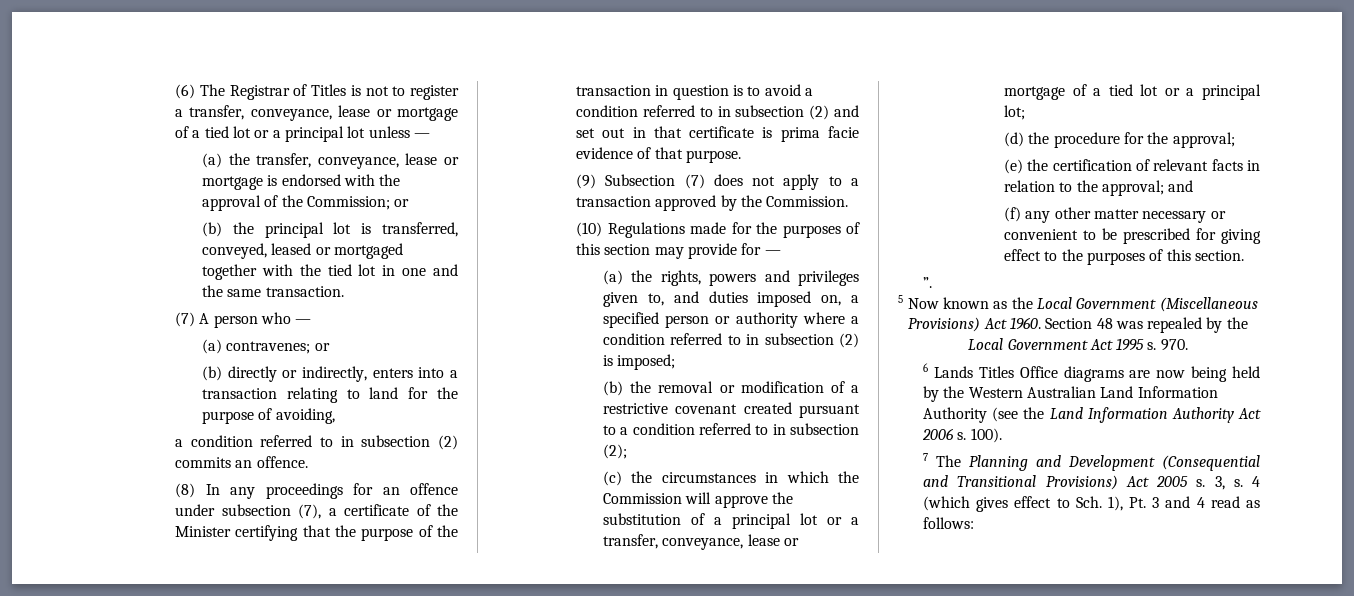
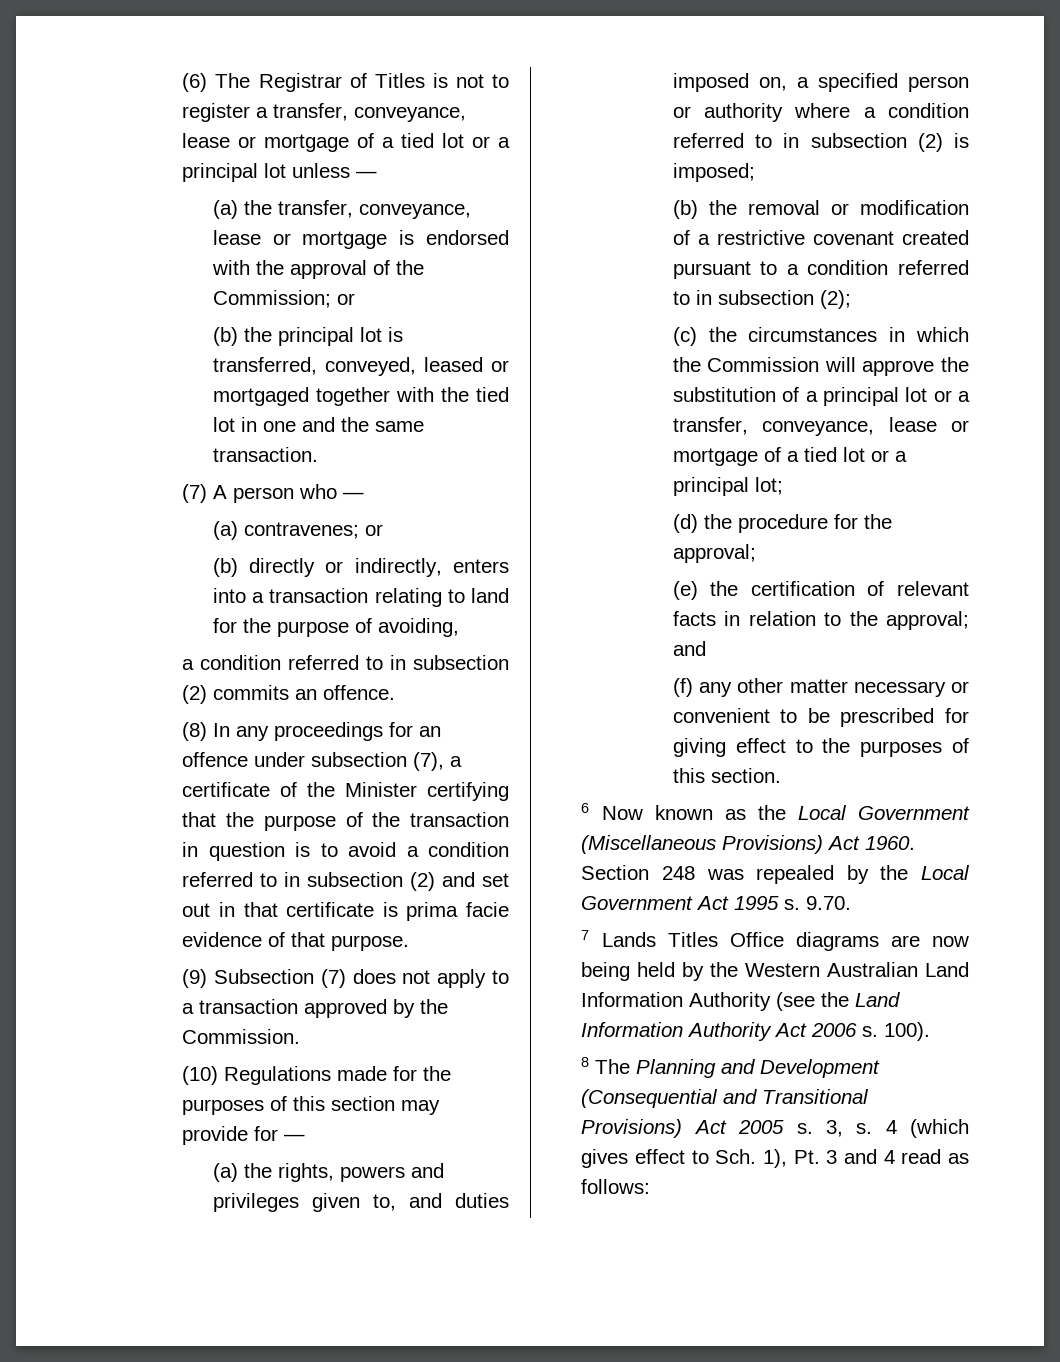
- ”.
- 5 Now known as the Local Government (Miscellaneous Provisions) Act 1960.
+ 6 Now known as the Local Government (Miscellaneous Provisions) Act 1960.
- Section 48 was repealed by the Local Government Act 1995 s.
+ Section 248 was repealed by the Local Government Act 1995 s.
- 970.
- 6 Lands Titles Office diagrams are now being held by the Western Australian Land Information Authority (see the Land Information Authority Act 2006 s.
+ 9.70.
+ 7 Lands Titles Office diagrams are now being held by the Western Australian Land Information Authority (see the Land Information Authority Act 2006 s.
- 7 The Planning and Development (Consequential and Transitional Provisions) Act 2005 s.
+ 8 The Planning and Development (Consequential and Transitional Provisions) Act 2005 s.

